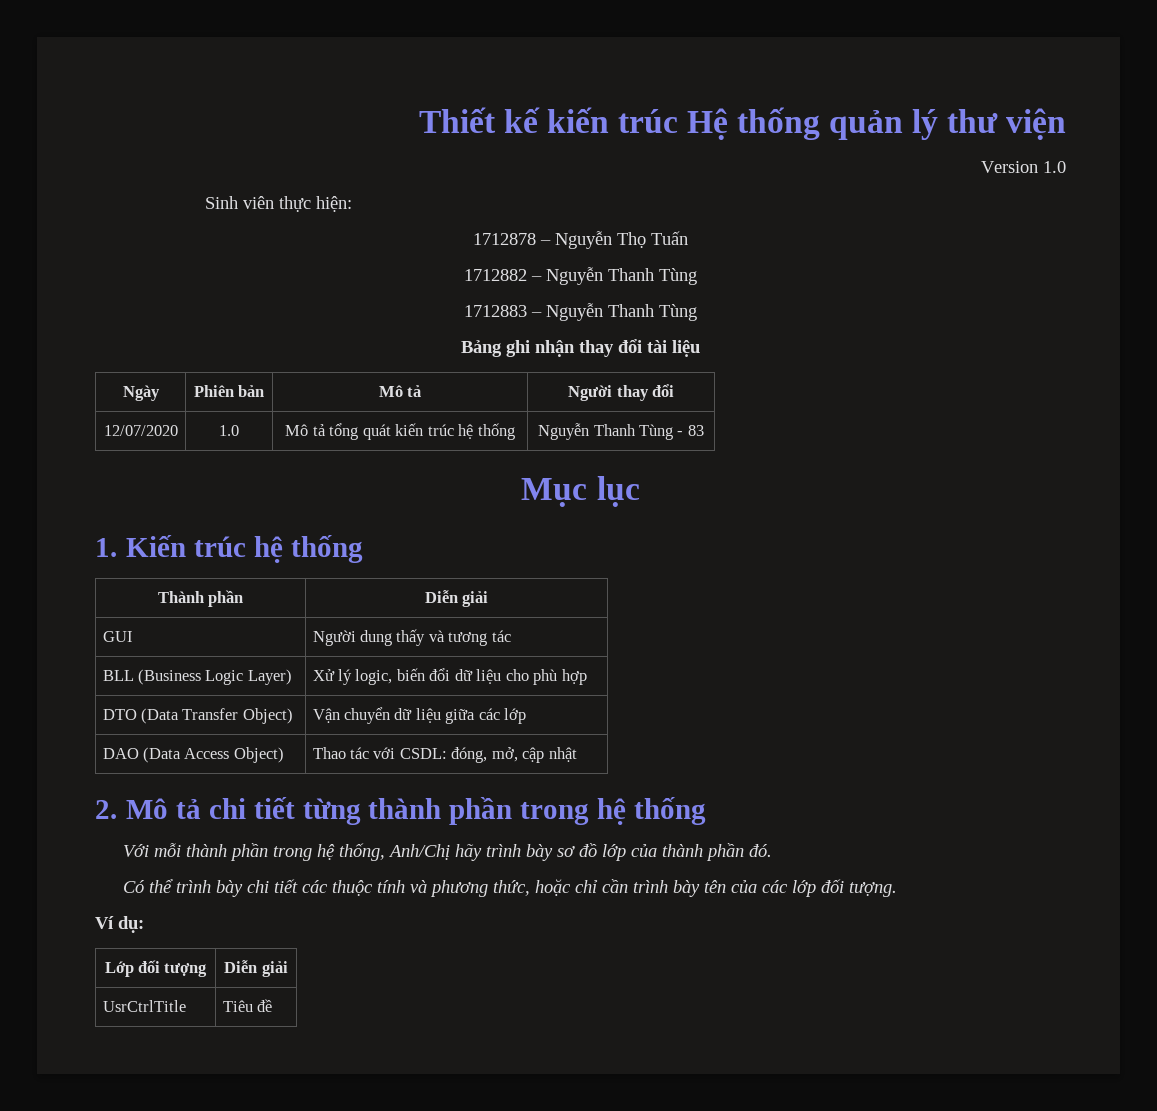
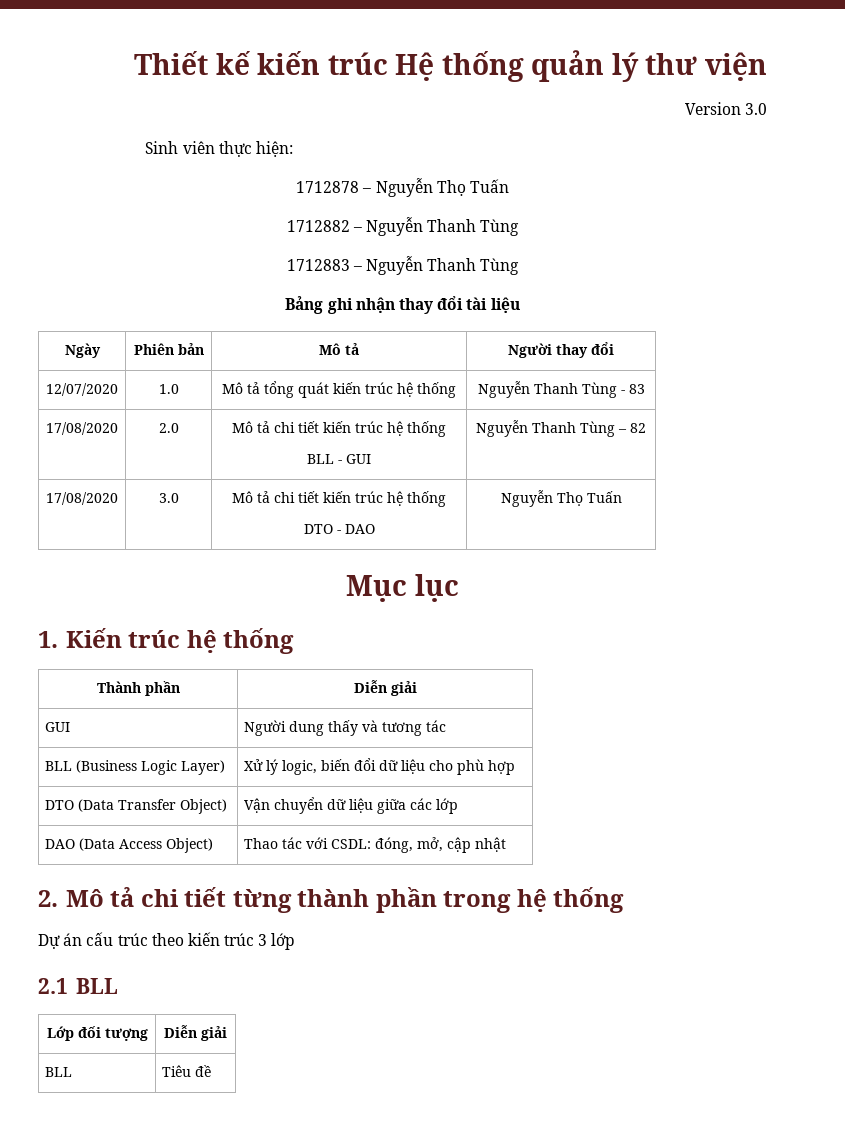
- Version 1.0
+ Version 3.0
+ 17/08/2020 | 2.0 | Mô tả chi tiết kiến trúc hệ thống
+ BLL - GUI | Nguyễn Thanh Tùng – 82
+ 17/08/2020 | 3.0 | Mô tả chi tiết kiến trúc hệ thống
+ DTO - DAO | Nguyễn Thọ Tuấn
- Với mỗi thành phần trong hệ thống, Anh/Chị hãy trình bày sơ đồ lớp của thành phần đó.
- Có thể trình bày chi tiết các thuộc tính và phương thức, hoặc chỉ cần trình bày tên của các lớp đối tượng.
- Ví dụ:
+ Dự án cấu trúc theo kiến trúc 3 lớp
+ 2.1 BLL
- UsrCtrlTitle | Tiêu đề
+ BLL | Tiêu đề

